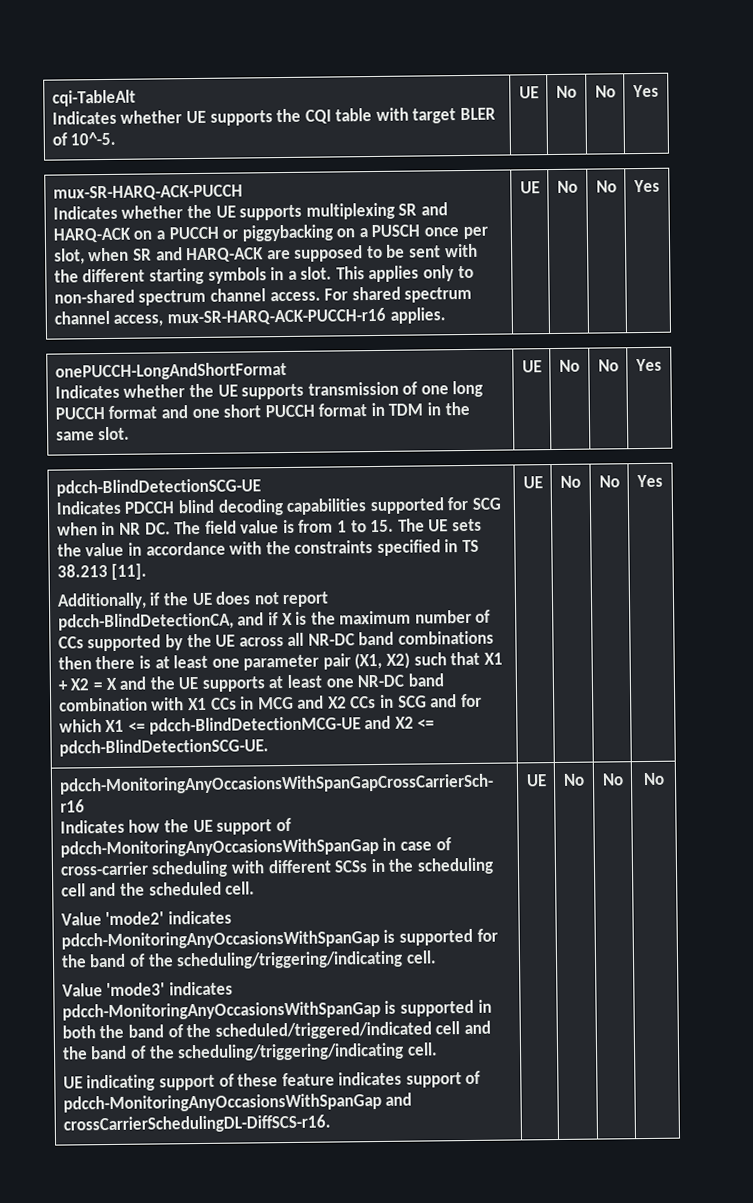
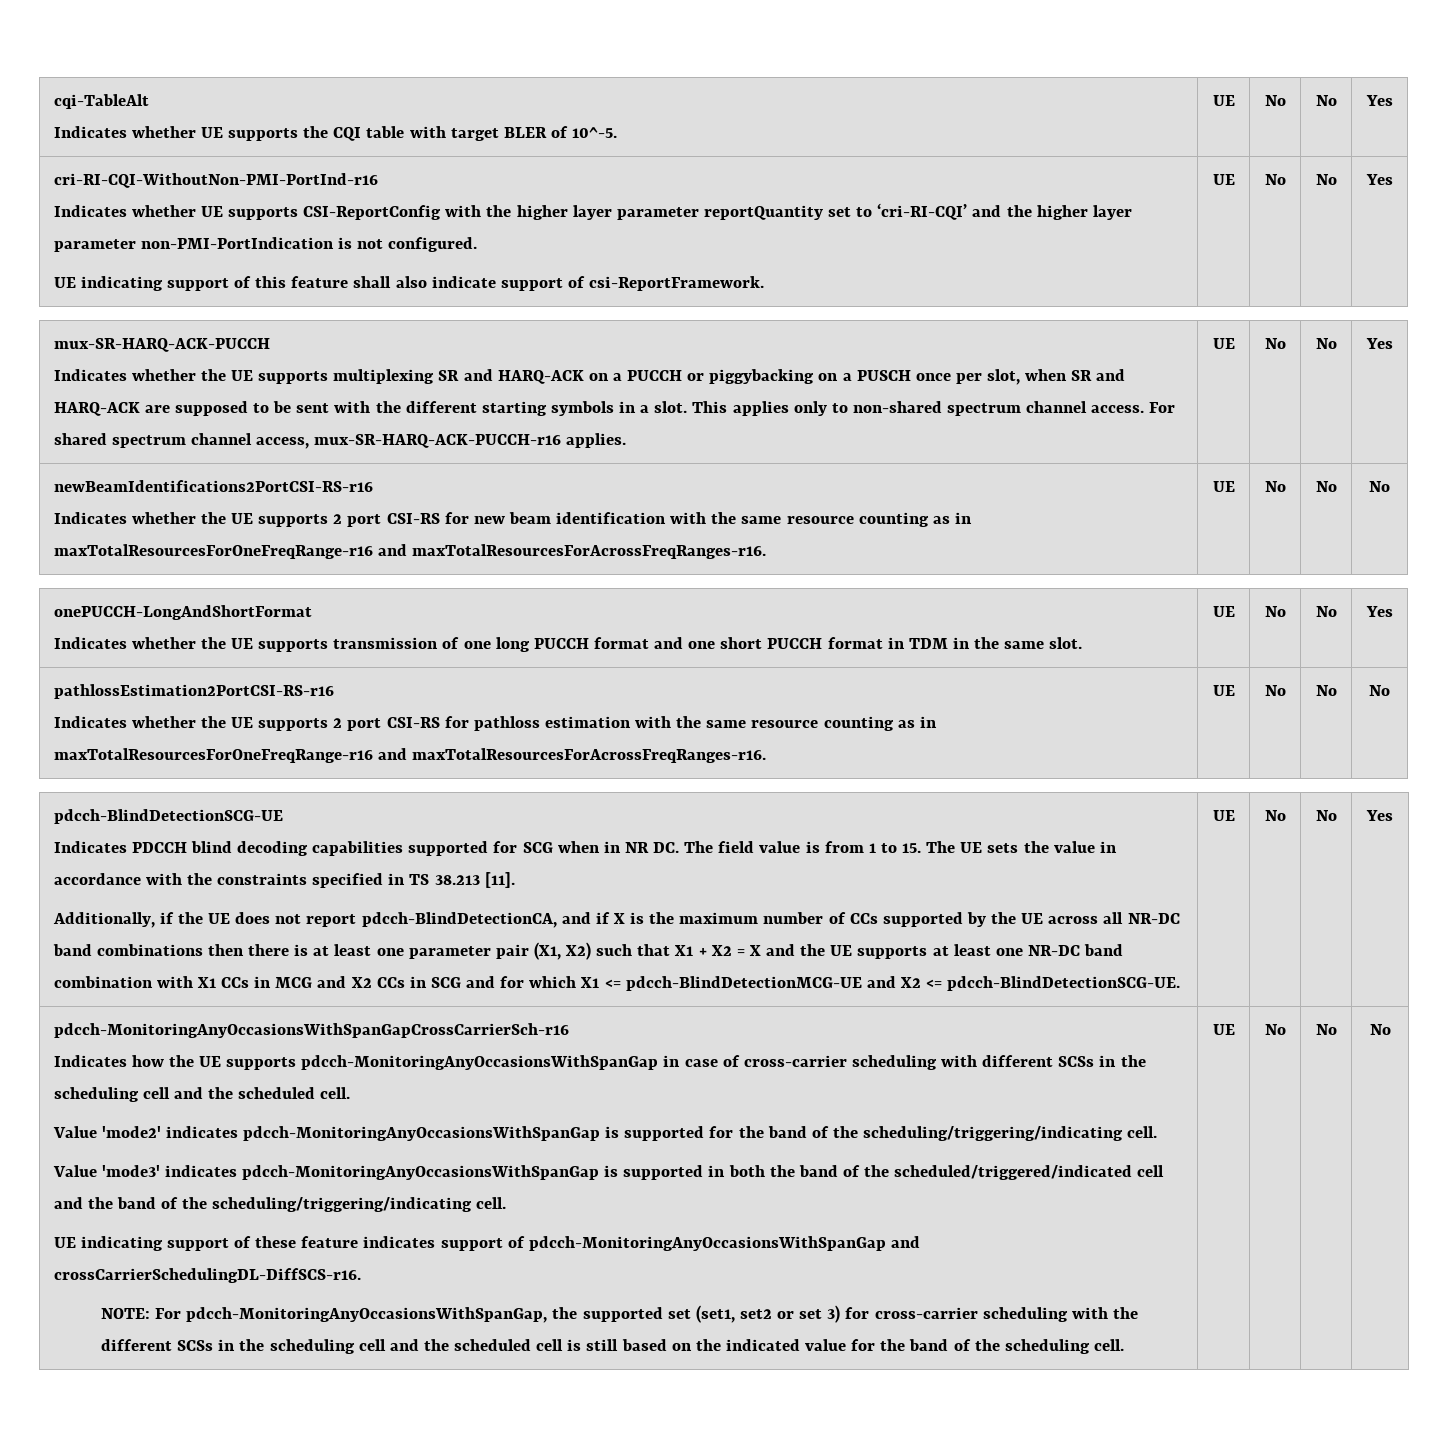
+ cri-RI-CQI-WithoutNon-PMI-PortInd-r16
+ Indicates whether UE supports CSI-ReportConfig with the higher layer parameter reportQuantity set to ‘cri-RI-CQI’ and the higher layer parameter non-PMI-PortIndication is not configured.
+ UE indicating support of this feature shall also indicate support of csi-ReportFramework. | UE | No | No | Yes
+ newBeamIdentifications2PortCSI-RS-r16
+ Indicates whether the UE supports 2 port CSI-RS for new beam identification with the same resource counting as in maxTotalResourcesForOneFreqRange-r16 and maxTotalResourcesForAcrossFreqRanges-r16. | UE | No | No | No
+ pathlossEstimation2PortCSI-RS-r16
+ Indicates whether the UE supports 2 port CSI-RS for pathloss estimation with the same resource counting as in maxTotalResourcesForOneFreqRange-r16 and maxTotalResourcesForAcrossFreqRanges-r16. | UE | No | No | No
- Indicates how the UE support of pdcch-MonitoringAnyOccasionsWithSpanGap in case of cross-carrier scheduling with different SCSs in the scheduling cell and the scheduled cell.
+ Indicates how the UE supports pdcch-MonitoringAnyOccasionsWithSpanGap in case of cross-carrier scheduling with different SCSs in the scheduling cell and the scheduled cell.
+ NOTE: For pdcch-MonitoringAnyOccasionsWithSpanGap, the supported set (set1, set2 or set 3) for cross-carrier scheduling with the different SCSs in the scheduling cell and the scheduled cell is still based on the indicated value for the band of the scheduling cell.

